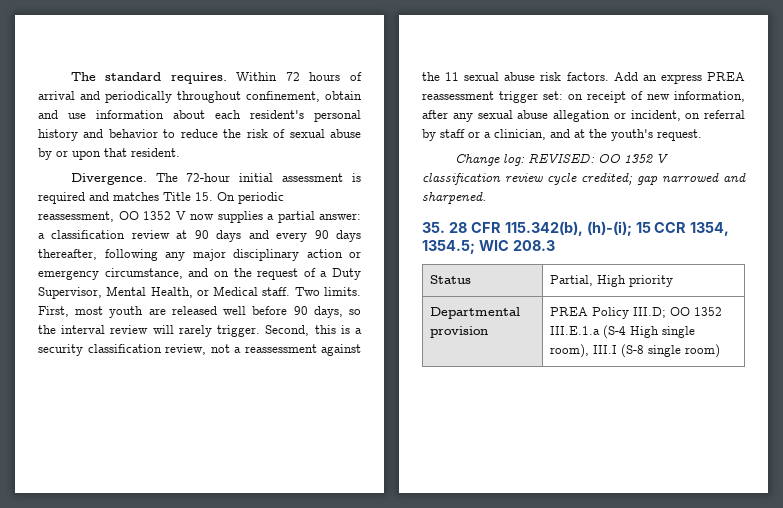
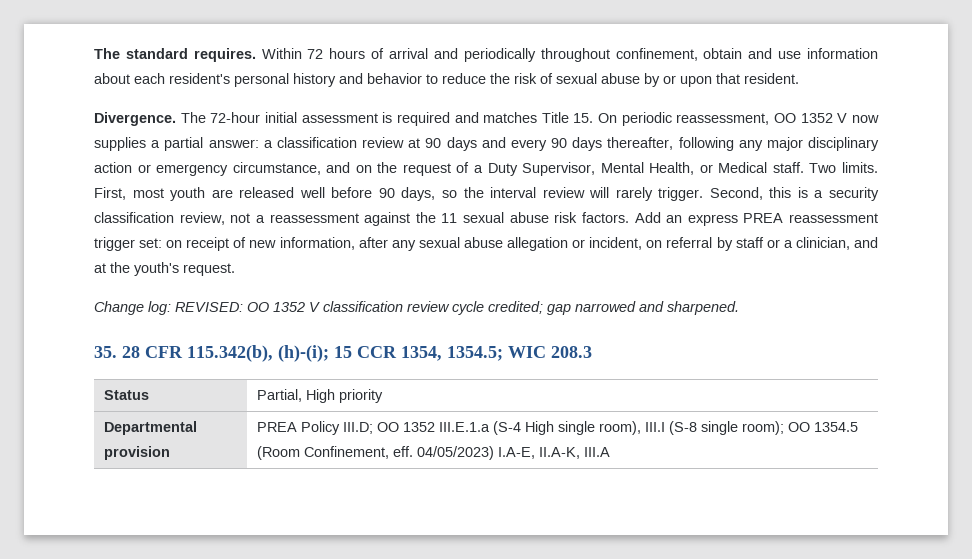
- Departmental provision | PREA Policy III.D; OO 1352 III.E.1.a (S-4 High single room), III.I (S-8 single room)
+ Departmental provision | PREA Policy III.D; OO 1352 III.E.1.a (S-4 High single room), III.I (S-8 single room); OO 1354.5 (Room Confinement, eff. 04/05/2023) I.A-E, II.A-K, III.A

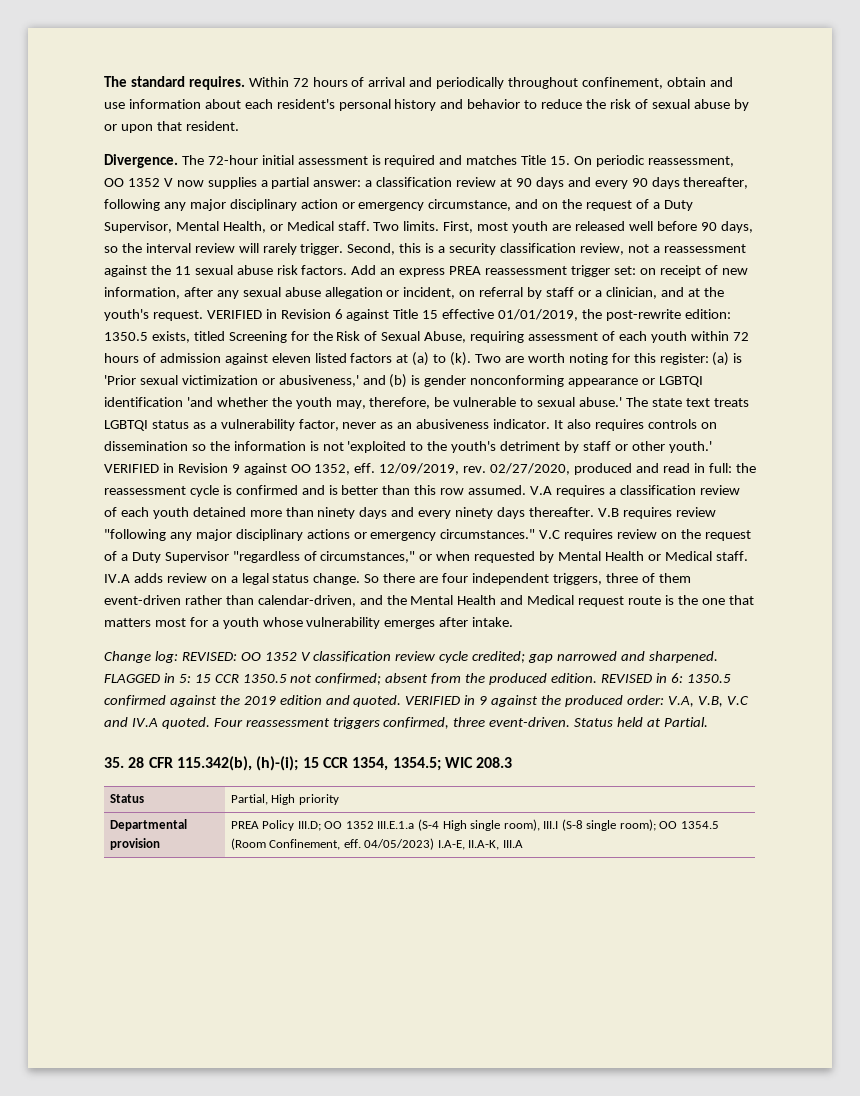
+ VERIFIED in Revision 6 against Title 15 effective 01/01/2019, the post-rewrite edition: 1350.5 exists, titled Screening for the Risk of Sexual Abuse, requiring assessment of each youth within 72 hours of admission against eleven listed factors at (a) to (k). Two are worth noting for this register: (a) is 'Prior sexual victimization or abusiveness,' and (b) is gender nonconforming appearance or LGBTQI identification 'and whether the youth may, therefore, be vulnerable to sexual abuse.' The state text treats LGBTQI status as a vulnerability factor, never as an abusiveness indicator. It also requires controls on dissemination so the information is not 'exploited to the youth's detriment by staff or other youth.' VERIFIED in Revision 9 against OO 1352, eff. 12/09/2019, rev. 02/27/2020, produced and read in full: the reassessment cycle is confirmed and is better than this row assumed. V.A requires a classification review of each youth detained more than ninety days and every ninety days thereafter. V.B requires review "following any major disciplinary actions or emergency circumstances." V.C requires review on the request of a Duty Supervisor "regardless of circumstances," or when requested by Mental Health or Medical staff. IV.A adds review on a legal status change. So there are four independent triggers, three of them event-driven rather than calendar-driven, and the Mental Health and Medical request route is the one that matters most for a youth whose vulnerability emerges after intake.
+ FLAGGED in 5: 15 CCR 1350.5 not confirmed; absent from the produced edition. REVISED in 6: 1350.5 confirmed against the 2019 edition and quoted. VERIFIED in 9 against the produced order: V.A, V.B, V.C and IV.A quoted. Four reassessment triggers confirmed, three event-driven. Status held at Partial.

